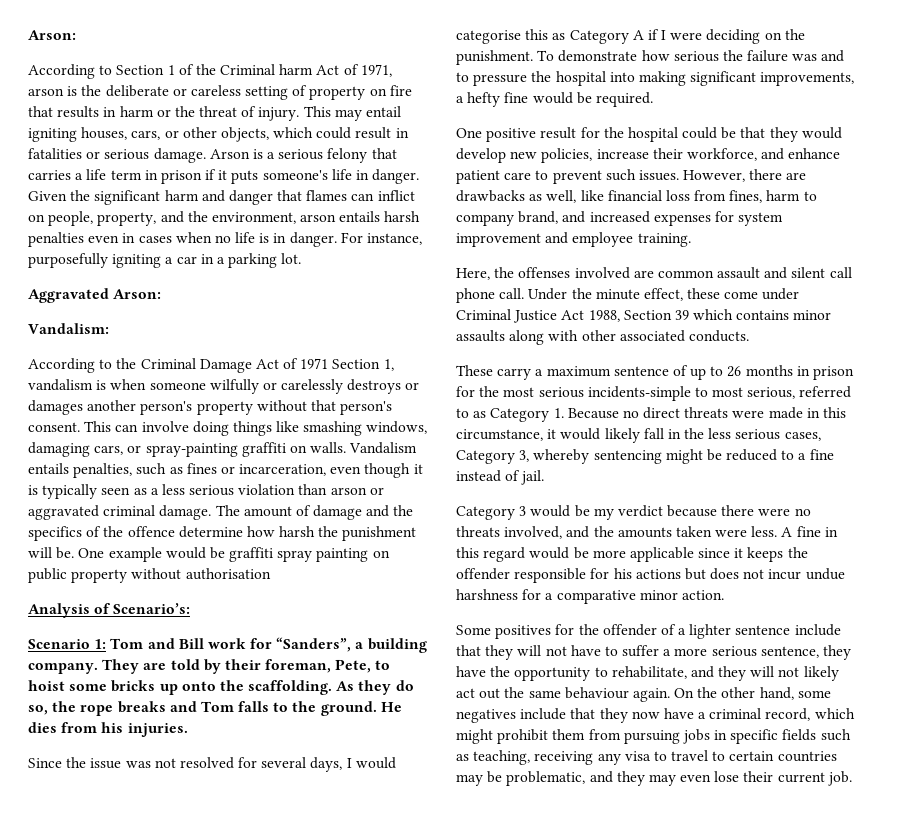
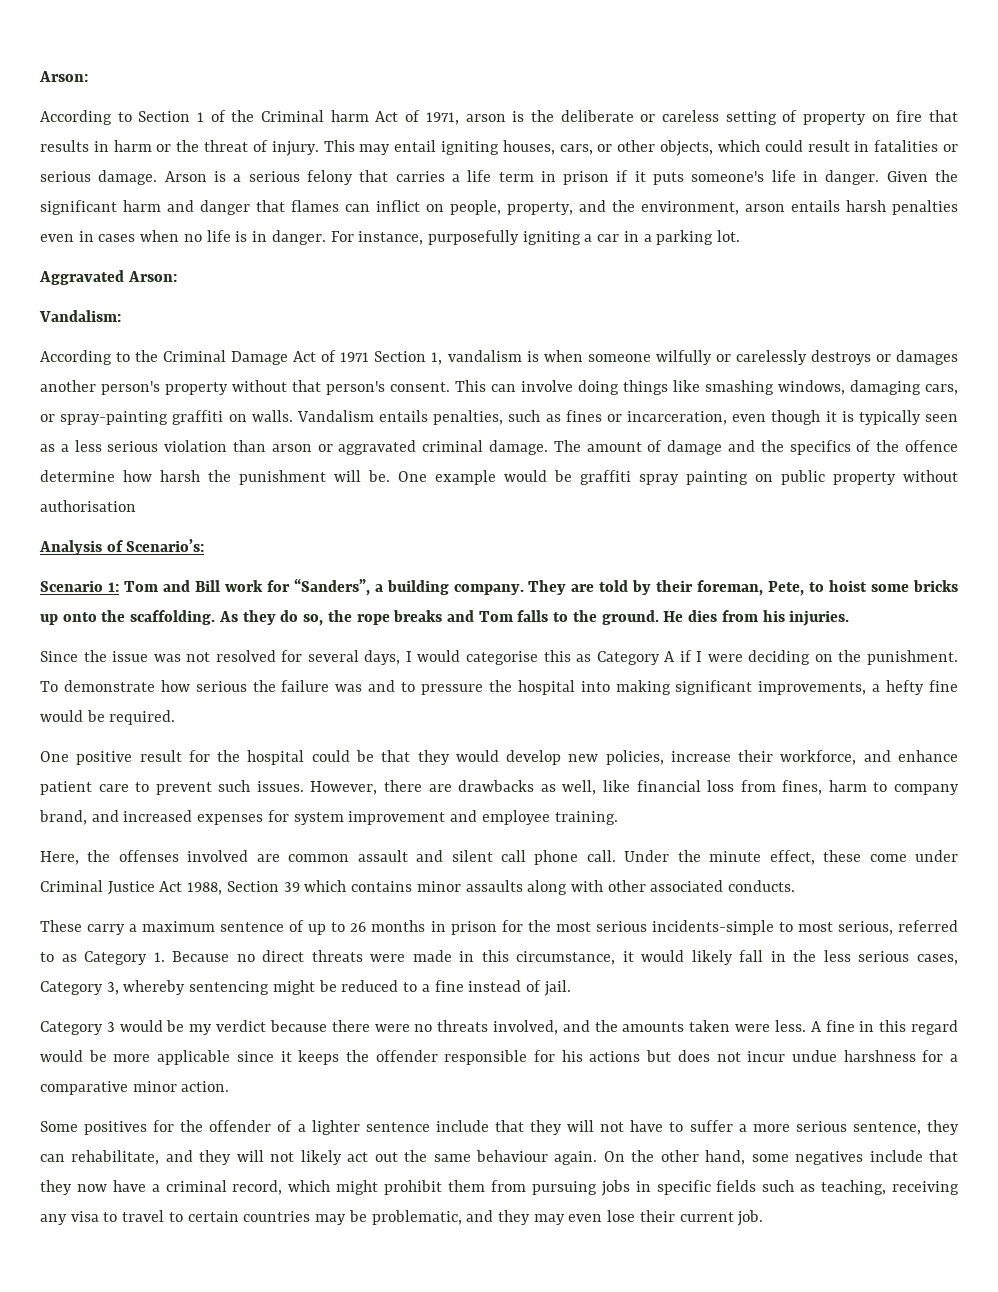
- Some positives for the offender of a lighter sentence include that they will not have to suffer a more serious sentence, they have the opportunity to rehabilitate, and they will not likely act out the same behaviour again.
+ Some positives for the offender of a lighter sentence include that they will not have to suffer a more serious sentence, they can rehabilitate, and they will not likely act out the same behaviour again.

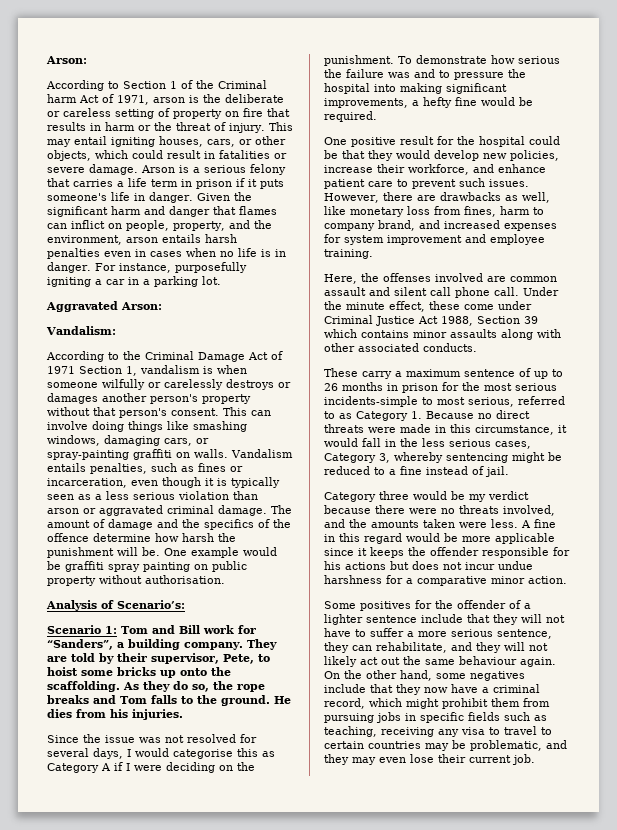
- This may entail igniting houses, cars, or other objects, which could result in fatalities or serious damage.
+ This may entail igniting houses, cars, or other objects, which could result in fatalities or severe damage.
- One example would be graffiti spray painting on public property without authorisation
+ One example would be graffiti spray painting on public property without authorisation.
- They are told by their foreman, Pete, to hoist some bricks up onto the scaffolding.
+ They are told by their supervisor, Pete, to hoist some bricks up onto the scaffolding.
- However, there are drawbacks as well, like financial loss from fines, harm to company brand, and increased expenses for system improvement and employee training.
+ However, there are drawbacks as well, like monetary loss from fines, harm to company brand, and increased expenses for system improvement and employee training.
- These carry a maximum sentence of up to 26 months in prison for the most serious incidents-simple to most serious, referred to as Category 1. Because no direct threats were made in this circumstance, it would likely fall in the less serious cases, Category 3, whereby sentencing might be reduced to a fine instead of jail.
+ These carry a maximum sentence of up to 26 months in prison for the most serious incidents-simple to most serious, referred to as Category 1. Because no direct threats were made in this circumstance, it would fall in the less serious cases, Category 3, whereby sentencing might be reduced to a fine instead of jail.
- Category 3 would be my verdict because there were no threats involved, and the amounts taken were less.
+ Category three would be my verdict because there were no threats involved, and the amounts taken were less.

